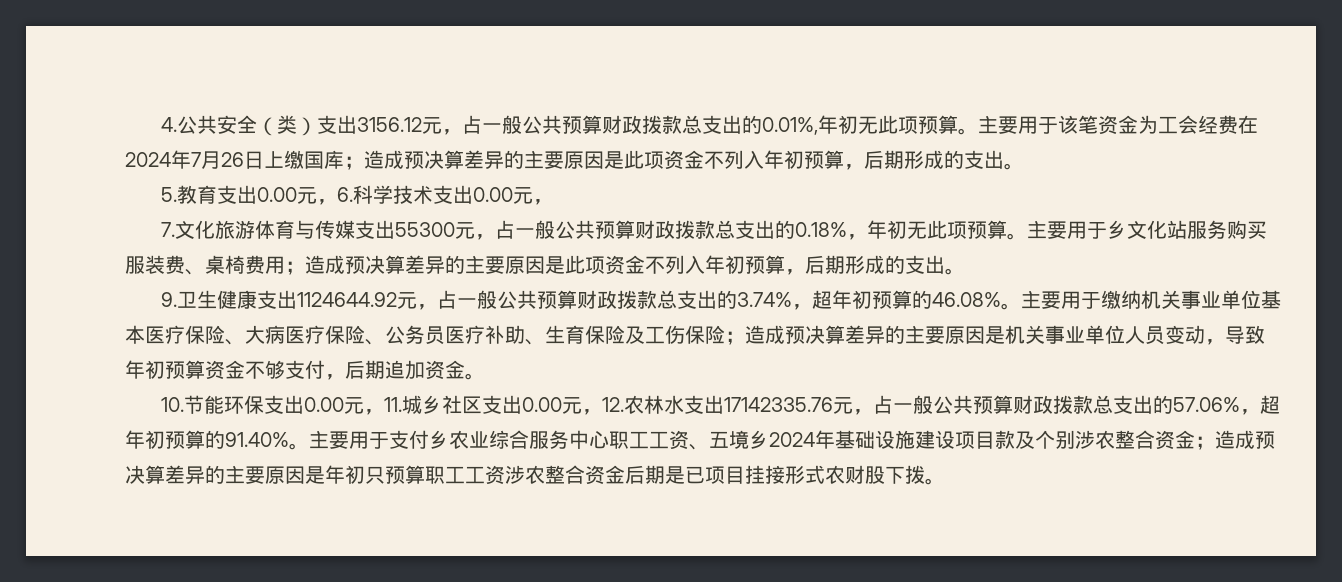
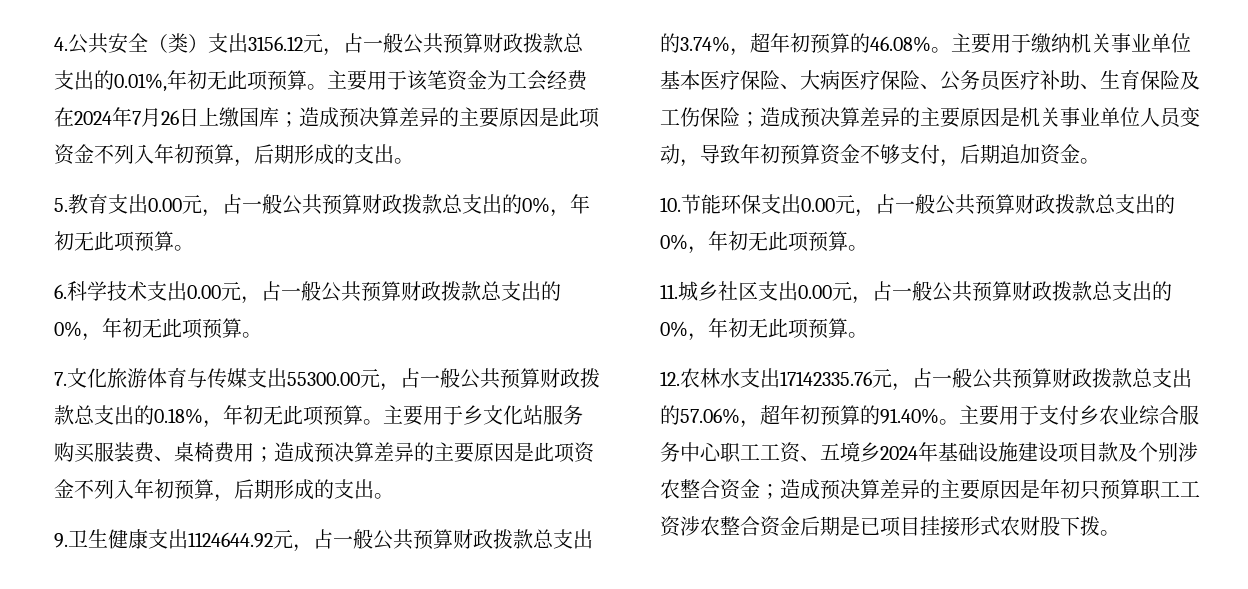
- 5.教育支出0.00元，6.科学技术支出0.00元，
+ 5.教育支出0.00元，占一般公共预算财政拨款总支出的0%，年初无此项预算。
+ 6.科学技术支出0.00元，占一般公共预算财政拨款总支出的0%，年初无此项预算。
- 7.文化旅游体育与传媒支出55300元，占一般公共预算财政拨款总支出的0.18%，年初无此项预算。
+ 7.文化旅游体育与传媒支出55300.00元，占一般公共预算财政拨款总支出的0.18%，年初无此项预算。
- 10.节能环保支出0.00元，11.城乡社区支出0.00元，12.农林水支出17142335.76元，占一般公共预算财政拨款总支出的57.06%，超年初预算的91.40%。
+ 10.节能环保支出0.00元，占一般公共预算财政拨款总支出的0%，年初无此项预算。
+ 11.城乡社区支出0.00元，占一般公共预算财政拨款总支出的0%，年初无此项预算。
+ 12.农林水支出17142335.76元，占一般公共预算财政拨款总支出的57.06%，超年初预算的91.40%。

